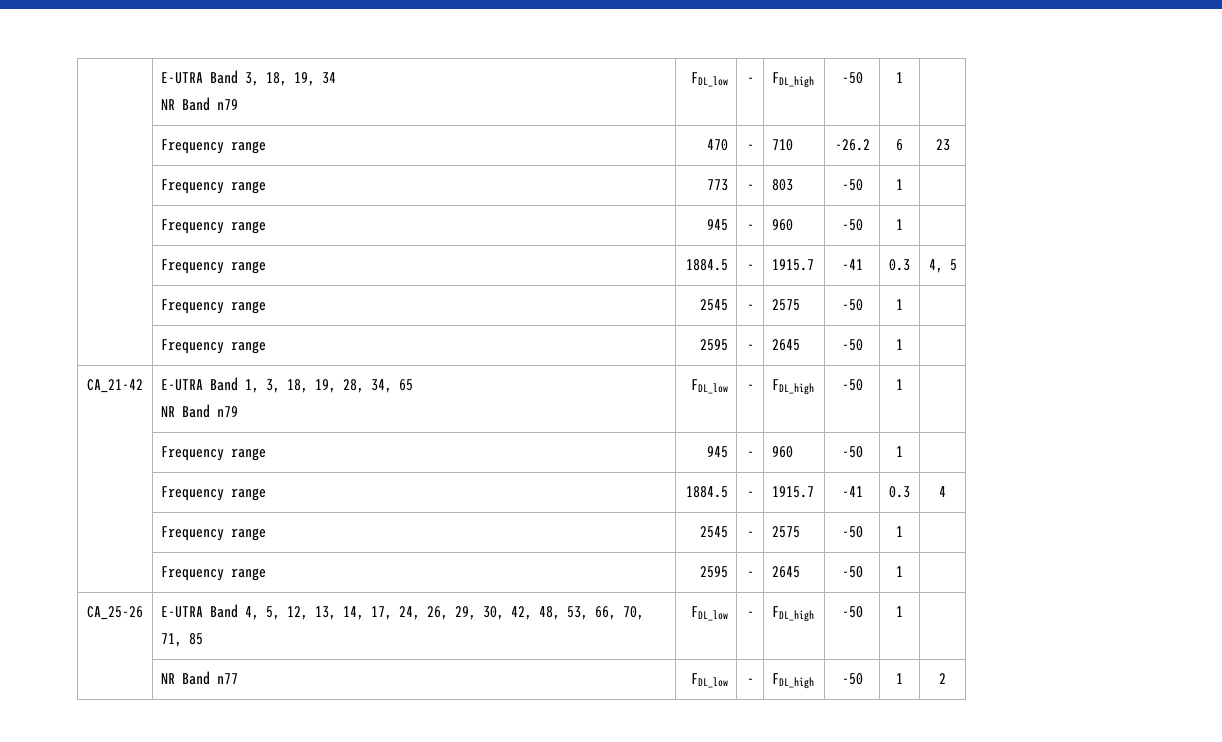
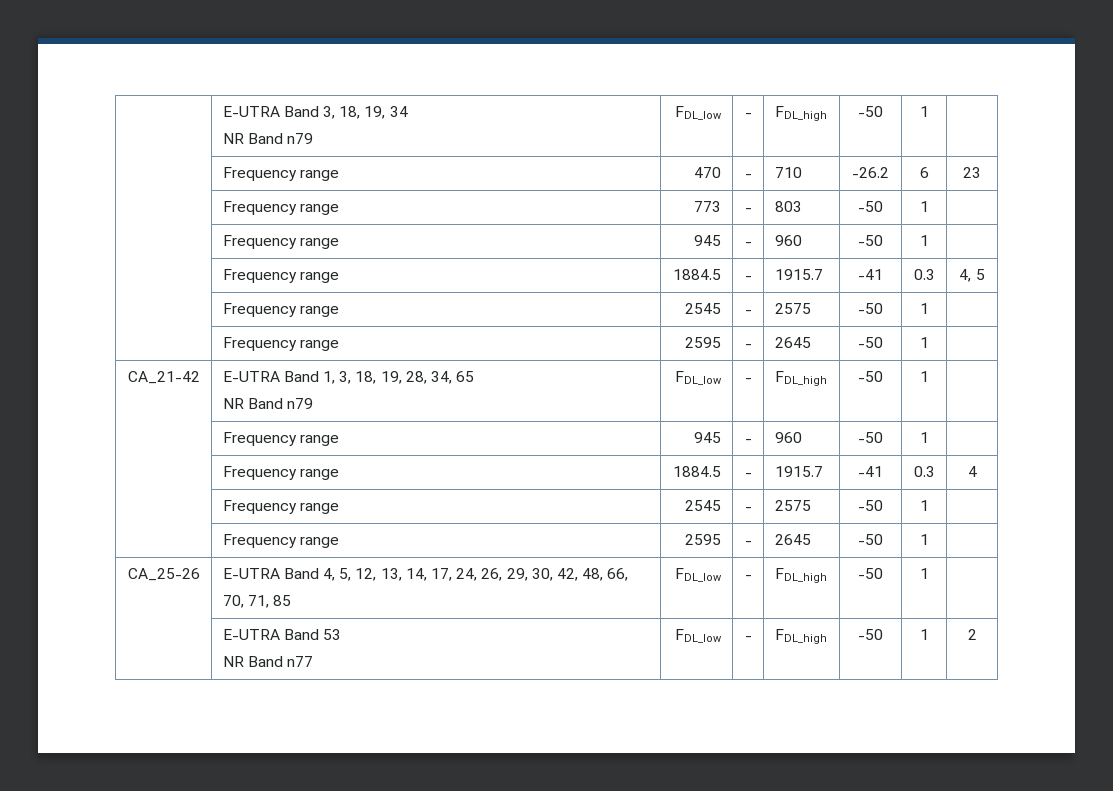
- CA_25-26 | E-UTRA Band 4, 5, 12, 13, 14, 17, 24, 26, 29, 30, 42, 48, 53, 66, 70, 71, 85 | FDL_low | - | FDL_high | -50 | 1 |
+ CA_25-26 | E-UTRA Band 4, 5, 12, 13, 14, 17, 24, 26, 29, 30, 42, 48, 66, 70, 71, 85 | FDL_low | - | FDL_high | -50 | 1 |
- | NR Band n77 | FDL_low | - | FDL_high | -50 | 1 | 2
+ | E-UTRA Band 53
+ NR Band n77 | FDL_low | - | FDL_high | -50 | 1 | 2

